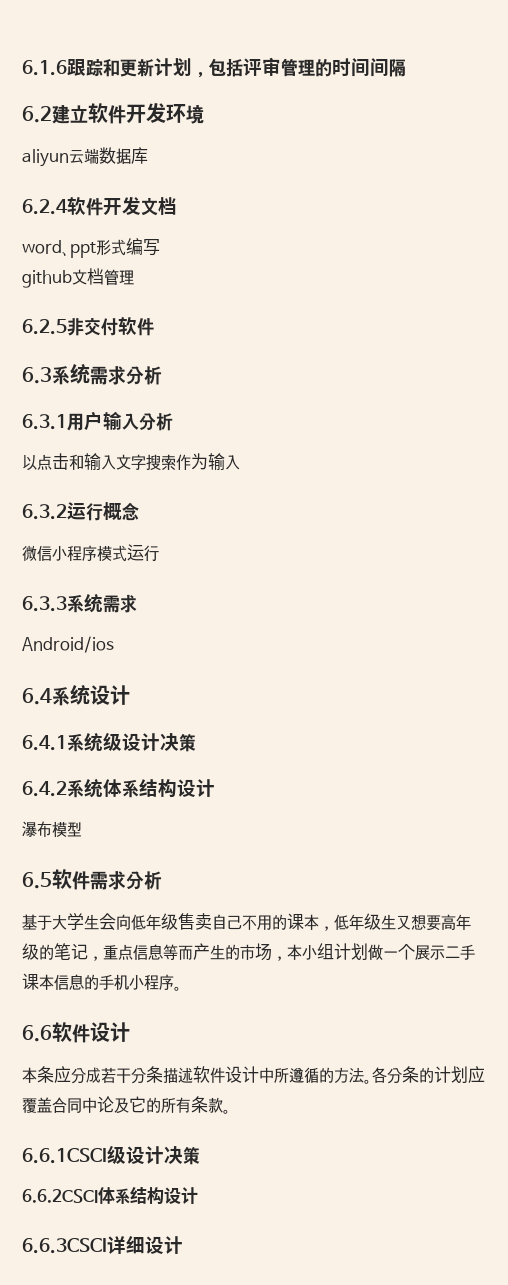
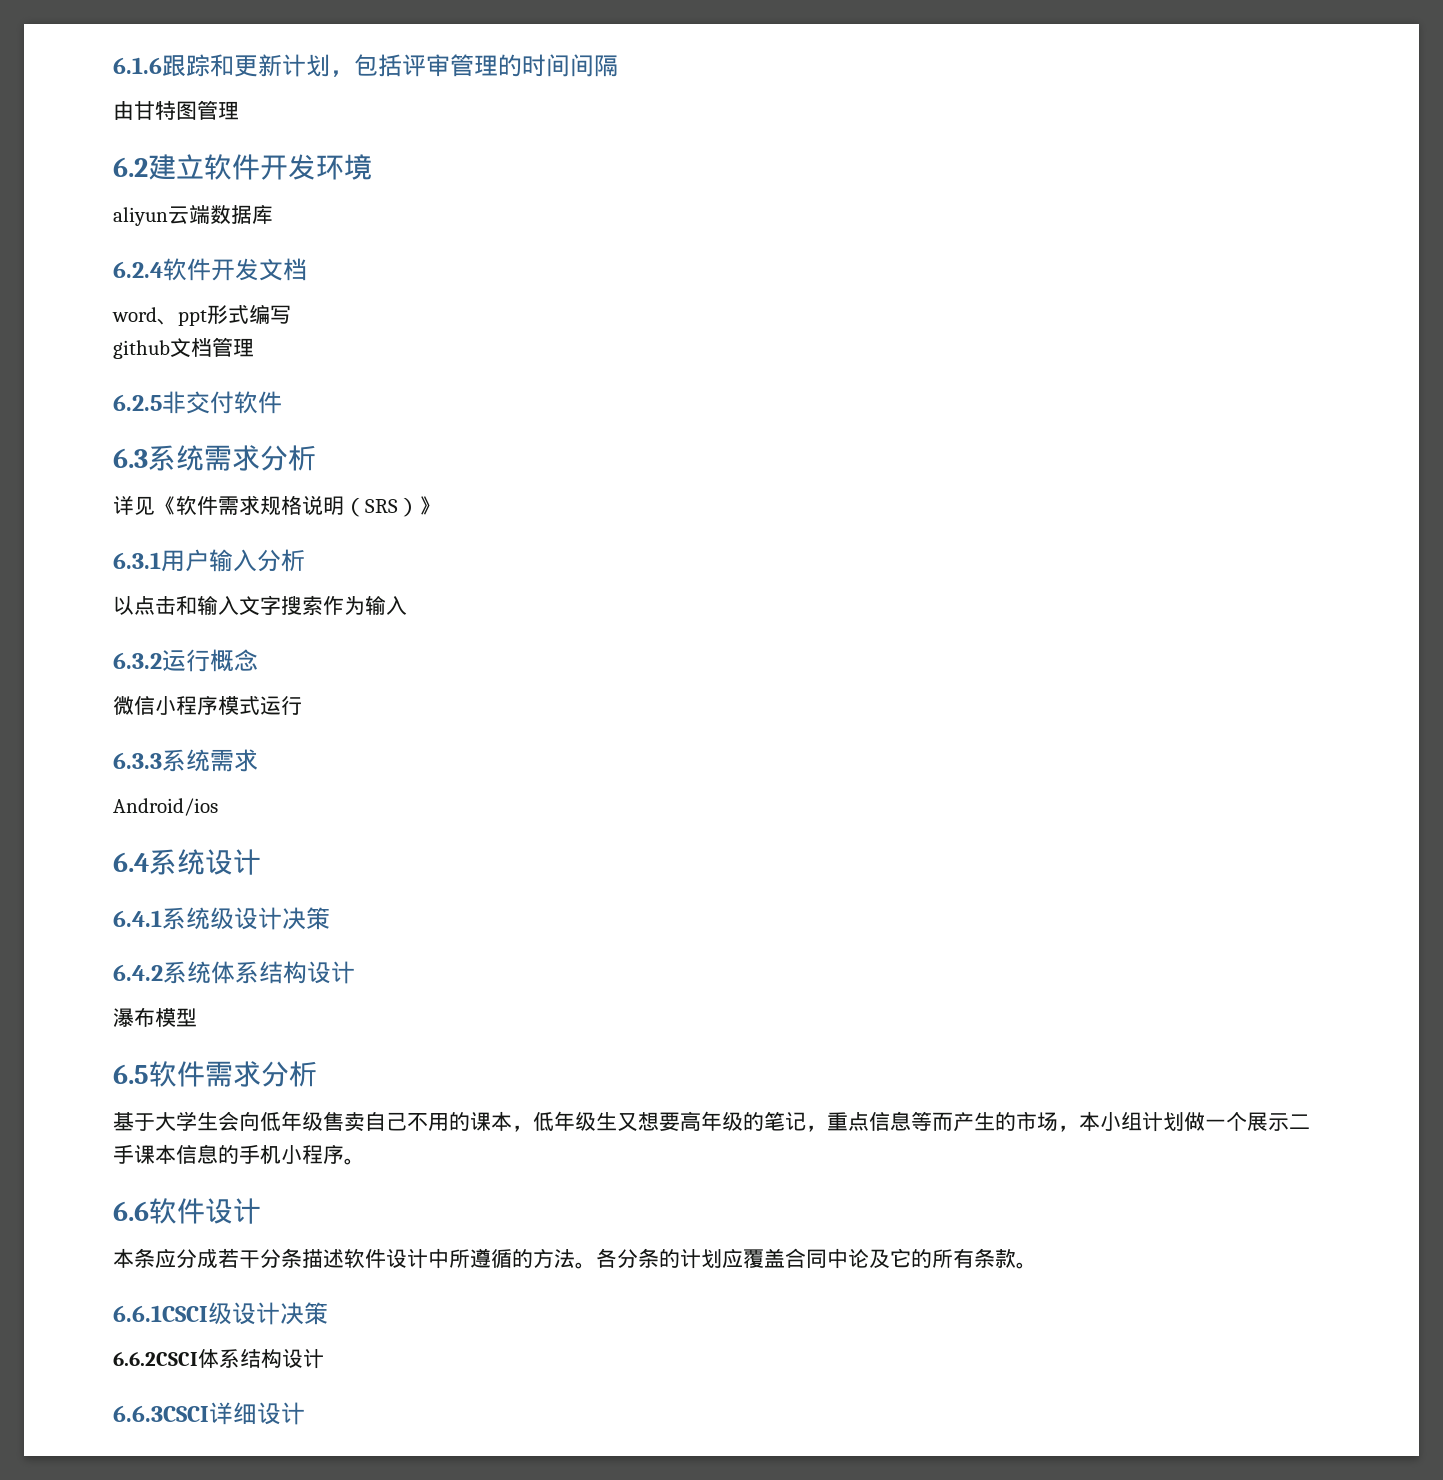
+ 由甘特图管理
+ 详见《软件需求规格说明（SRS）》

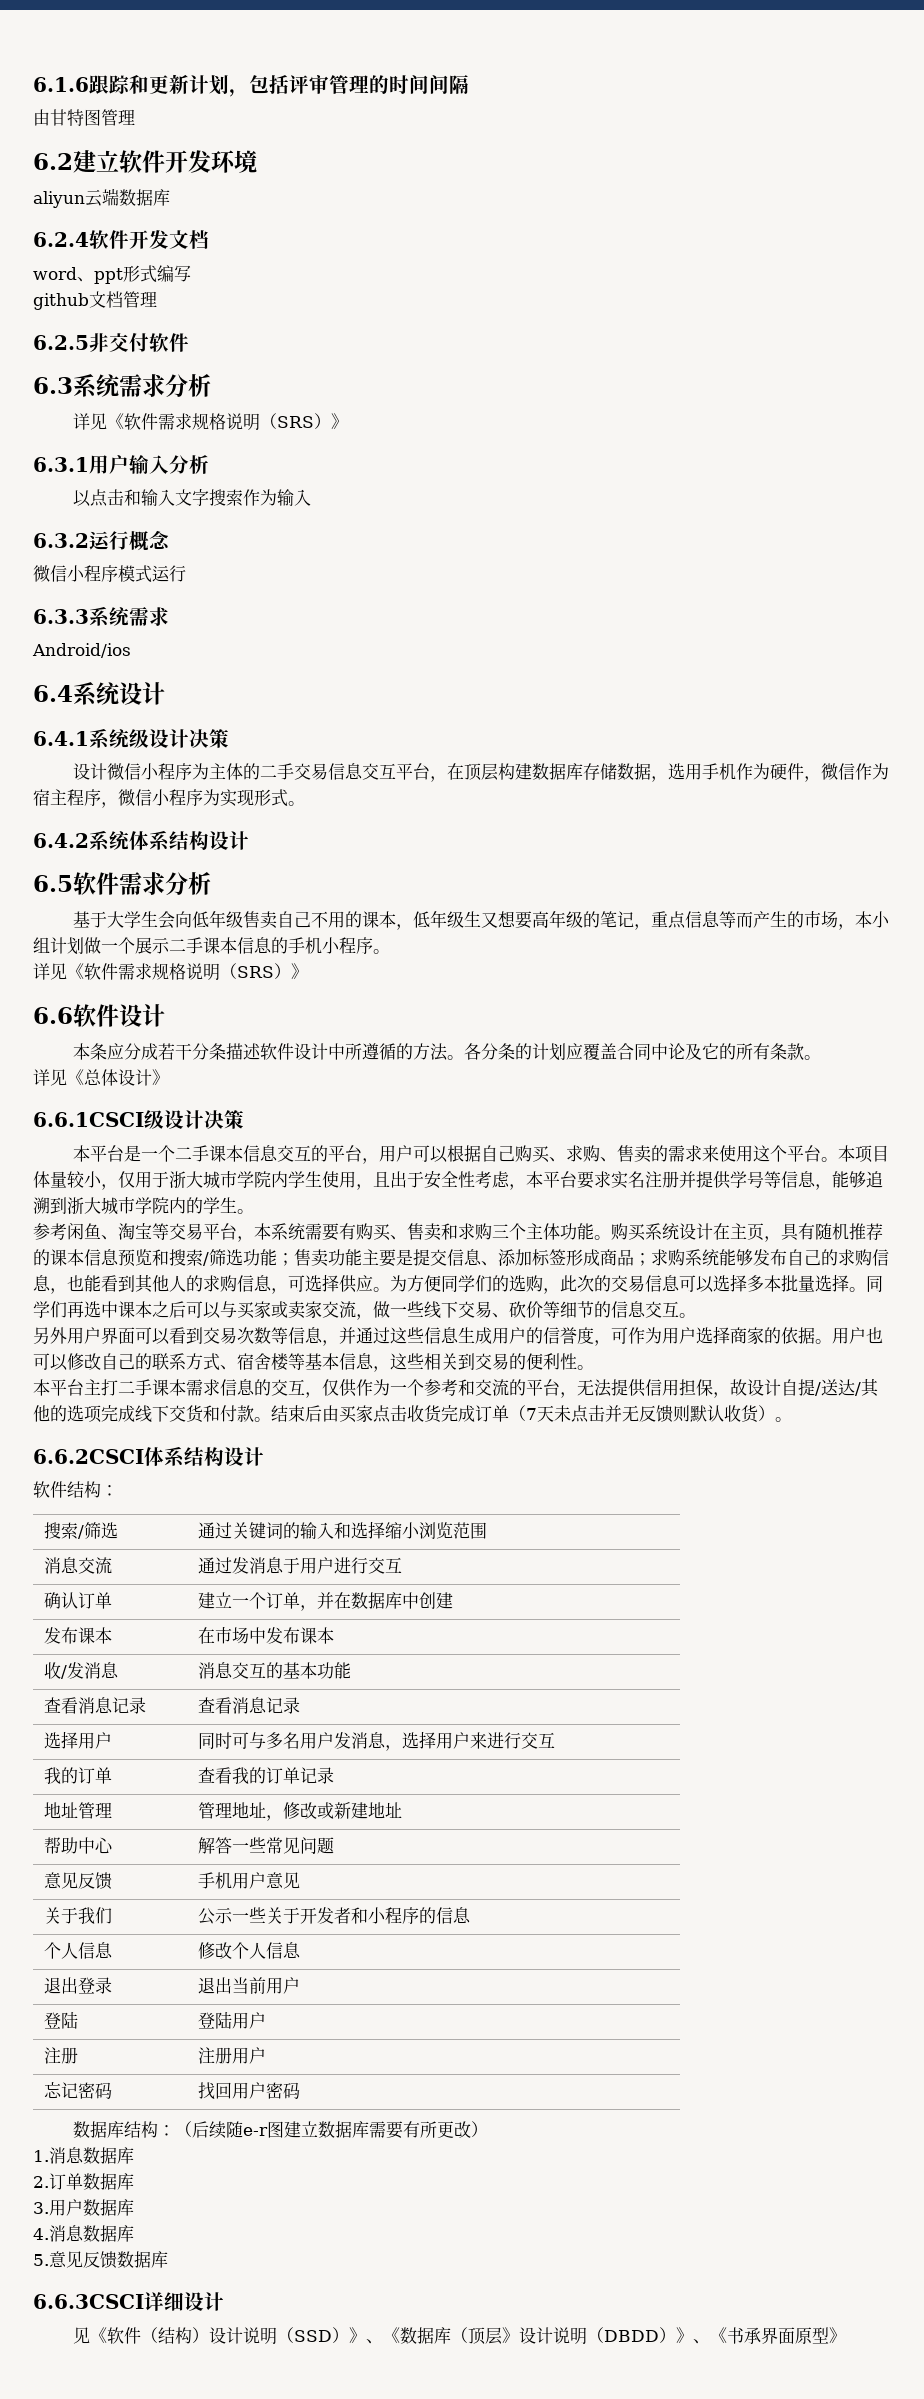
+ 设计微信小程序为主体的二手交易信息交互平台，在顶层构建数据库存储数据，选用手机作为硬件，微信作为宿主程序，微信小程序为实现形式。
- 瀑布模型
  基于大学生会向低年级售卖自己不用的课本，低年级生又想要高年级的笔记，重点信息等而产生的市场，本小组计划做一个展示二手课本信息的手机小程序。
+ 详见《软件需求规格说明（SRS）》
+ 详见《总体设计》
+ 本平台是一个二手课本信息交互的平台，用户可以根据自己购买、求购、售卖的需求来使用这个平台。本项目体量较小，仅用于浙大城市学院内学生使用，且出于安全性考虑，本平台要求实名注册并提供学号等信息，能够追溯到浙大城市学院内的学生。
+ 参考闲鱼、淘宝等交易平台，本系统需要有购买、售卖和求购三个主体功能。购买系统设计在主页，具有随机推荐的课本信息预览和搜索/筛选功能；售卖功能主要是提交信息、添加标签形成商品；求购系统能够发布自己的求购信息，也能看到其他人的求购信息，可选择供应。为方便同学们的选购，此次的交易信息可以选择多本批量选择。同学们再选中课本之后可以与买家或卖家交流，做一些线下交易、砍价等细节的信息交互。
+ 另外用户界面可以看到交易次数等信息，并通过这些信息生成用户的信誉度，可作为用户选择商家的依据。用户也可以修改自己的联系方式、宿舍楼等基本信息，这些相关到交易的便利性。
+ 本平台主打二手课本需求信息的交互，仅供作为一个参考和交流的平台，无法提供信用担保，故设计自提/送达/其他的选项完成线下交货和付款。结束后由买家点击收货完成订单（7天未点击并无反馈则默认收货）。
  6.6.2CSCI体系结构设计
+ 软件结构：
+ 搜索/筛选 | 通过关键词的输入和选择缩小浏览范围
+ 消息交流 | 通过发消息于用户进行交互
+ 确认订单 | 建立一个订单，并在数据库中创建
+ 发布课本 | 在市场中发布课本
+ 收/发消息 | 消息交互的基本功能
+ 查看消息记录 | 查看消息记录
+ 选择用户 | 同时可与多名用户发消息，选择用户来进行交互
+ 我的订单 | 查看我的订单记录
+ 地址管理 | 管理地址，修改或新建地址
+ 帮助中心 | 解答一些常见问题
+ 意见反馈 | 手机用户意见
+ 关于我们 | 公示一些关于开发者和小程序的信息
+ 个人信息 | 修改个人信息
+ 退出登录 | 退出当前用户
+ 登陆 | 登陆用户
+ 注册 | 注册用户
+ 忘记密码 | 找回用户密码
+ 数据库结构：（后续随e-r图建立数据库需要有所更改）
+ 1.消息数据库
+ 2.订单数据库
+ 3.用户数据库
+ 4.消息数据库
+ 5.意见反馈数据库
  6.6.3CSCI详细设计
+ 见《软件（结构）设计说明（SSD）》、《数据库（顶层》设计说明（DBDD）》、《书承界面原型》

